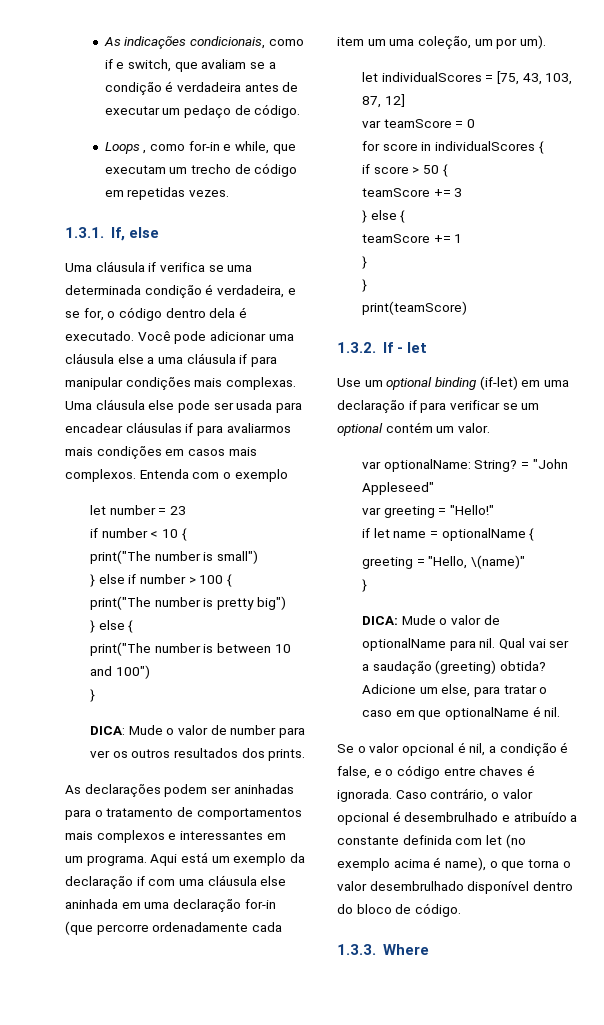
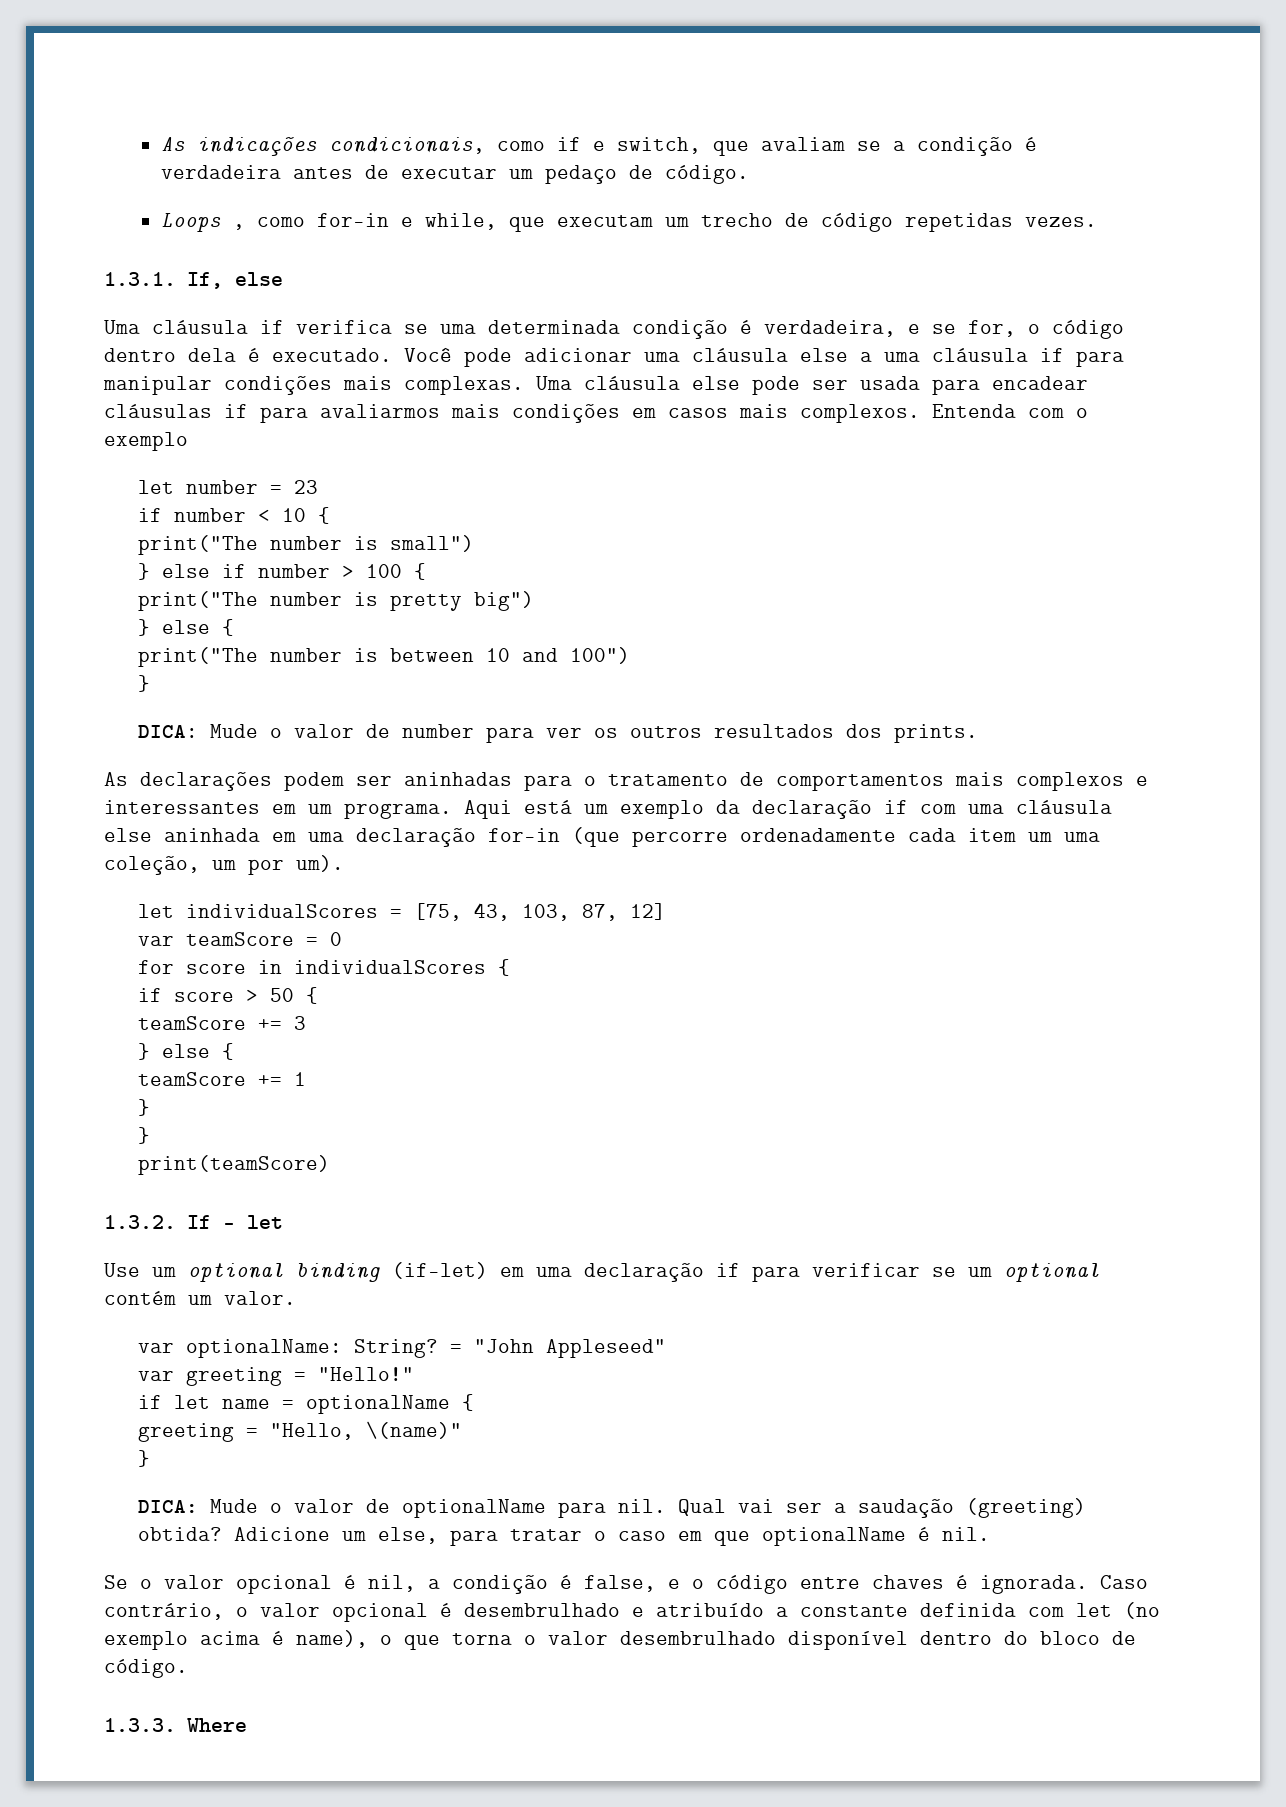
- Loops , como for-in e while, que executam um trecho de código em repetidas vezes.
+ Loops , como for-in e while, que executam um trecho de código repetidas vezes.

